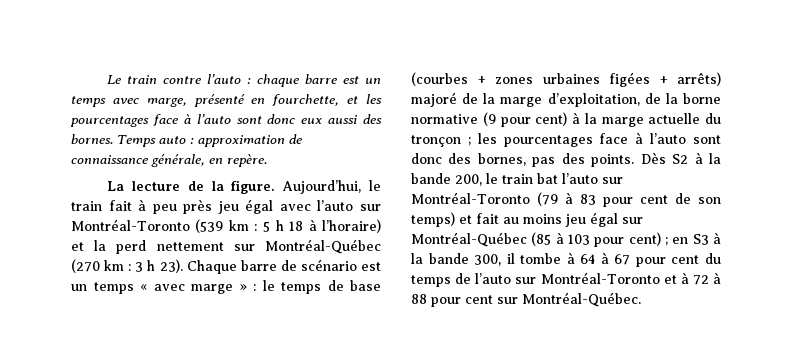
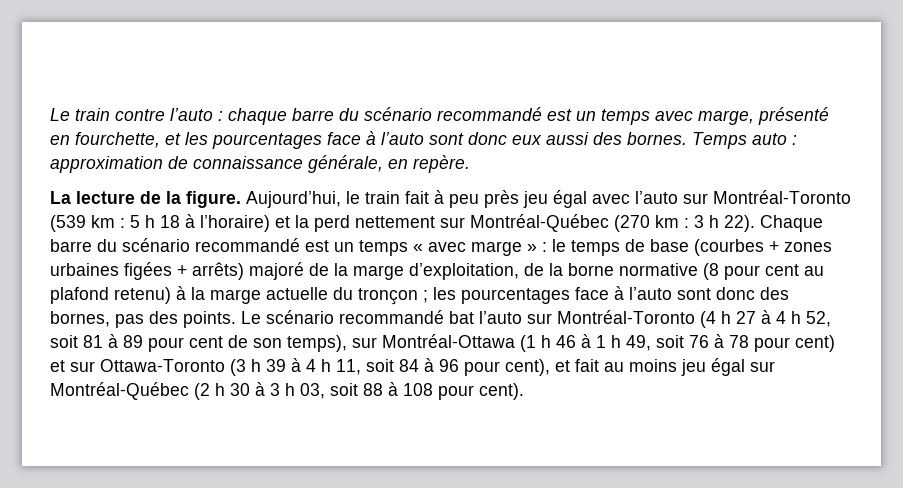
- Le train contre l’auto : chaque barre est un temps avec marge, présenté en fourchette, et les pourcentages face à l’auto sont donc eux aussi des bornes.
+ Le train contre l’auto : chaque barre du scénario recommandé est un temps avec marge, présenté en fourchette, et les pourcentages face à l’auto sont donc eux aussi des bornes.
- Aujourd’hui, le train fait à peu près jeu égal avec l’auto sur Montréal-Toronto (539 km : 5 h 18 à l’horaire) et la perd nettement sur Montréal-Québec (270 km : 3 h 23).
+ Aujourd’hui, le train fait à peu près jeu égal avec l’auto sur Montréal-Toronto (539 km : 5 h 18 à l’horaire) et la perd nettement sur Montréal-Québec (270 km : 3 h 22).
- Chaque barre de scénario est un temps « avec marge » : le temps de base (courbes + zones urbaines figées + arrêts) majoré de la marge d’exploitation, de la borne normative (9 pour cent) à la marge actuelle du tronçon ; les pourcentages face à l’auto sont donc des bornes, pas des points.
+ Chaque barre du scénario recommandé est un temps « avec marge » : le temps de base (courbes + zones urbaines figées + arrêts) majoré de la marge d’exploitation, de la borne normative (8 pour cent au plafond retenu) à la marge actuelle du tronçon ; les pourcentages face à l’auto sont donc des bornes, pas des points.
- Dès S2 à la bande 200, le train bat l’auto sur Montréal-Toronto (79 à 83 pour cent de son temps) et fait au moins jeu égal sur Montréal-Québec (85 à 103 pour cent) ; en S3 à la bande 300, il tombe à 64 à 67 pour cent du temps de l’auto sur Montréal-Toronto et à 72 à 88 pour cent sur Montréal-Québec.
+ Le scénario recommandé bat l’auto sur Montréal-Toronto (4 h 27 à 4 h 52, soit 81 à 89 pour cent de son temps), sur Montréal-Ottawa (1 h 46 à 1 h 49, soit 76 à 78 pour cent) et sur Ottawa-Toronto (3 h 39 à 4 h 11, soit 84 à 96 pour cent), et fait au moins jeu égal sur Montréal-Québec (2 h 30 à 3 h 03, soit 88 à 108 pour cent).

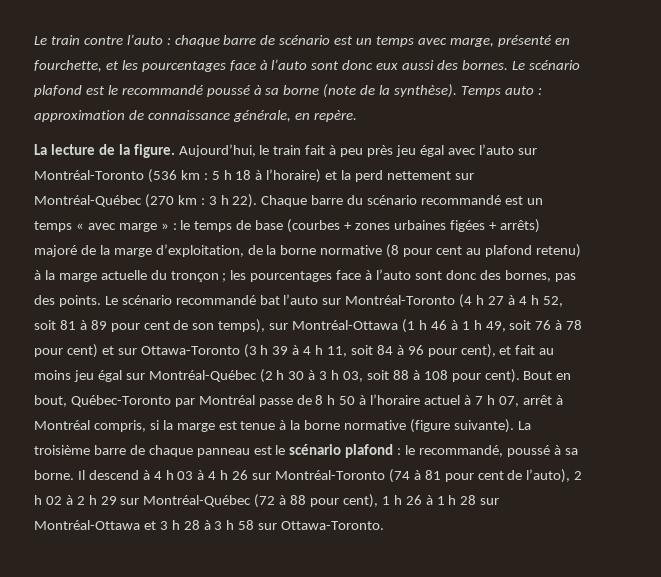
- Le train contre l’auto : chaque barre du scénario recommandé est un temps avec marge, présenté en fourchette, et les pourcentages face à l’auto sont donc eux aussi des bornes.
+ Le train contre l’auto : chaque barre de scénario est un temps avec marge, présenté en fourchette, et les pourcentages face à l’auto sont donc eux aussi des bornes.
+ Le scénario plafond est le recommandé poussé à sa borne (note de la synthèse).
- Aujourd’hui, le train fait à peu près jeu égal avec l’auto sur Montréal-Toronto (539 km : 5 h 18 à l’horaire) et la perd nettement sur Montréal-Québec (270 km : 3 h 22).
+ Aujourd’hui, le train fait à peu près jeu égal avec l’auto sur Montréal-Toronto (536 km : 5 h 18 à l’horaire) et la perd nettement sur Montréal-Québec (270 km : 3 h 22).
+ Bout en bout, Québec-Toronto par Montréal passe de 8 h 50 à l’horaire actuel à 7 h 07, arrêt à Montréal compris, si la marge est tenue à la borne normative (figure suivante). La troisième barre de chaque panneau est le scénario plafond : le recommandé, poussé à sa borne. Il descend à 4 h 03 à 4 h 26 sur Montréal-Toronto (74 à 81 pour cent de l’auto), 2 h 02 à 2 h 29 sur Montréal-Québec (72 à 88 pour cent), 1 h 26 à 1 h 28 sur Montréal-Ottawa et 3 h 28 à 3 h 58 sur Ottawa-Toronto.

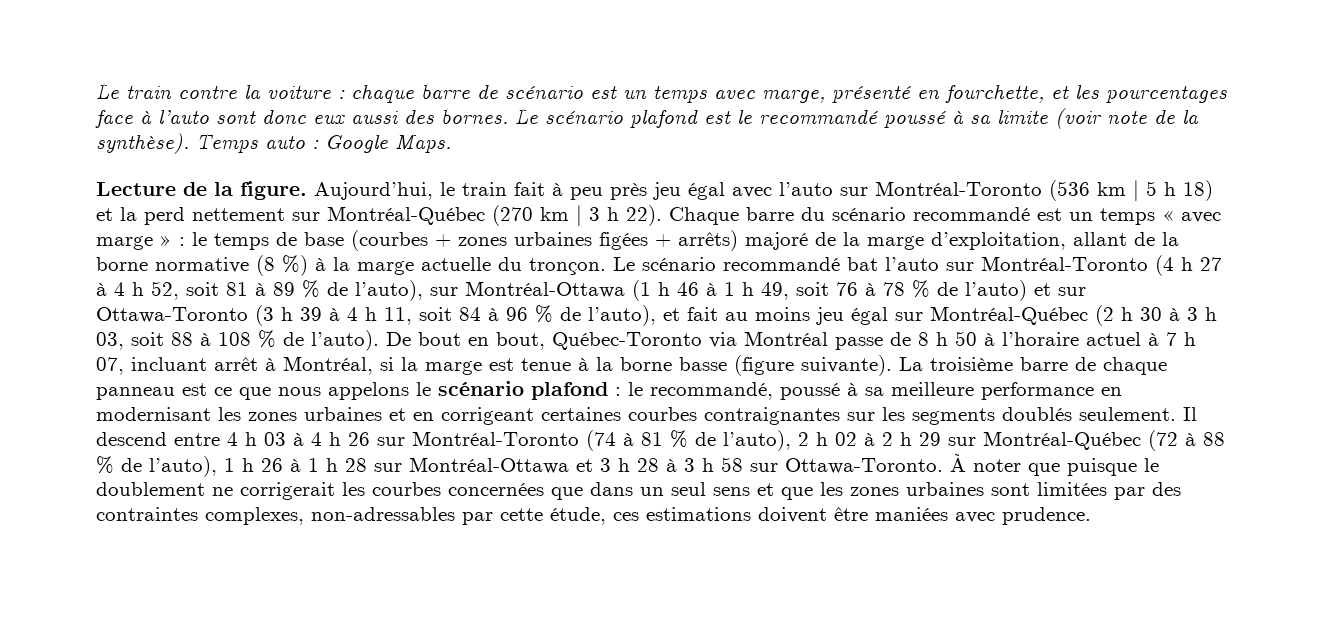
- Le train contre l’auto : chaque barre de scénario est un temps avec marge, présenté en fourchette, et les pourcentages face à l’auto sont donc eux aussi des bornes.
+ Le train contre la voiture : chaque barre de scénario est un temps avec marge, présenté en fourchette, et les pourcentages face à l’auto sont donc eux aussi des bornes.
- Le scénario plafond est le recommandé poussé à sa borne (note de la synthèse).
+ Le scénario plafond est le recommandé poussé à sa limite (voir note de la synthèse).
- Temps auto : approximation de connaissance générale, en repère.
- La lecture de la figure.
+ Temps auto : Google Maps.
+ Lecture de la figure.
- Aujourd’hui, le train fait à peu près jeu égal avec l’auto sur Montréal-Toronto (536 km : 5 h 18 à l’horaire) et la perd nettement sur Montréal-Québec (270 km : 3 h 22).
+ Aujourd’hui, le train fait à peu près jeu égal avec l’auto sur Montréal-Toronto (536 km | 5 h 18) et la perd nettement sur Montréal-Québec (270 km | 3 h 22).
- Chaque barre du scénario recommandé est un temps « avec marge » : le temps de base (courbes + zones urbaines figées + arrêts) majoré de la marge d’exploitation, de la borne normative (8 pour cent au plafond retenu) à la marge actuelle du tronçon ; les pourcentages face à l’auto sont donc des bornes, pas des points.
+ Chaque barre du scénario recommandé est un temps « avec marge » : le temps de base (courbes + zones urbaines figées + arrêts) majoré de la marge d’exploitation, allant de la borne normative (8 %) à la marge actuelle du tronçon.
- Le scénario recommandé bat l’auto sur Montréal-Toronto (4 h 27 à 4 h 52, soit 81 à 89 pour cent de son temps), sur Montréal-Ottawa (1 h 46 à 1 h 49, soit 76 à 78 pour cent) et sur Ottawa-Toronto (3 h 39 à 4 h 11, soit 84 à 96 pour cent), et fait au moins jeu égal sur Montréal-Québec (2 h 30 à 3 h 03, soit 88 à 108 pour cent). Bout en bout, Québec-Toronto par Montréal passe de 8 h 50 à l’horaire actuel à 7 h 07, arrêt à Montréal compris, si la marge est tenue à la borne normative (figure suivante).
+ Le scénario recommandé bat l’auto sur Montréal-Toronto (4 h 27 à 4 h 52, soit 81 à 89 % de l’auto), sur Montréal-Ottawa (1 h 46 à 1 h 49, soit 76 à 78 % de l’auto) et sur Ottawa-Toronto (3 h 39 à 4 h 11, soit 84 à 96 % de l’auto), et fait au moins jeu égal sur Montréal-Québec (2 h 30 à 3 h 03, soit 88 à 108 % de l’auto). De bout en bout, Québec-Toronto via Montréal passe de 8 h 50 à l’horaire actuel à 7 h 07, incluant arrêt à Montréal, si la marge est tenue à la borne basse (figure suivante).
- La troisième barre de chaque panneau est le scénario plafond : le recommandé, poussé à sa borne.
+ La troisième barre de chaque panneau est ce que nous appelons le scénario plafond : le recommandé, poussé à sa meilleure performance en modernisant les zones urbaines et en corrigeant certaines courbes contraignantes sur les segments doublés seulement.
- Il descend à 4 h 03 à 4 h 26 sur Montréal-Toronto (74 à 81 pour cent de l’auto), 2 h 02 à 2 h 29 sur Montréal-Québec (72 à 88 pour cent), 1 h 26 à 1 h 28 sur Montréal-Ottawa et 3 h 28 à 3 h 58 sur Ottawa-Toronto.
+ Il descend entre 4 h 03 à 4 h 26 sur Montréal-Toronto (74 à 81 % de l’auto), 2 h 02 à 2 h 29 sur Montréal-Québec (72 à 88 % de l’auto), 1 h 26 à 1 h 28 sur Montréal-Ottawa et 3 h 28 à 3 h 58 sur Ottawa-Toronto.
+ À noter que puisque le doublement ne corrigerait les courbes concernées que dans un seul sens et que les zones urbaines sont limitées par des contraintes complexes, non-adressables par cette étude, ces estimations doivent être maniées avec prudence.

